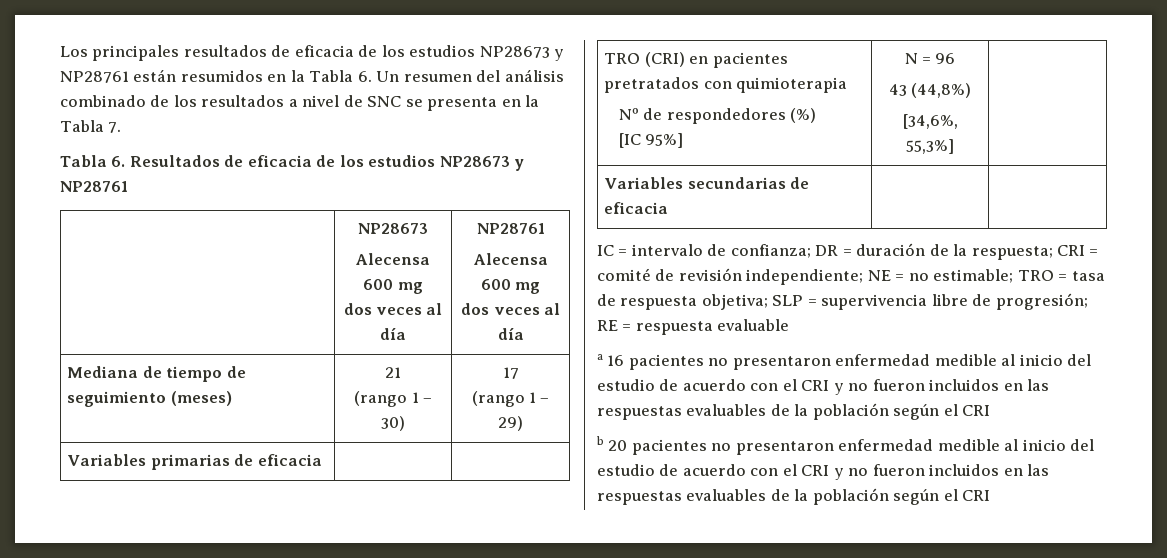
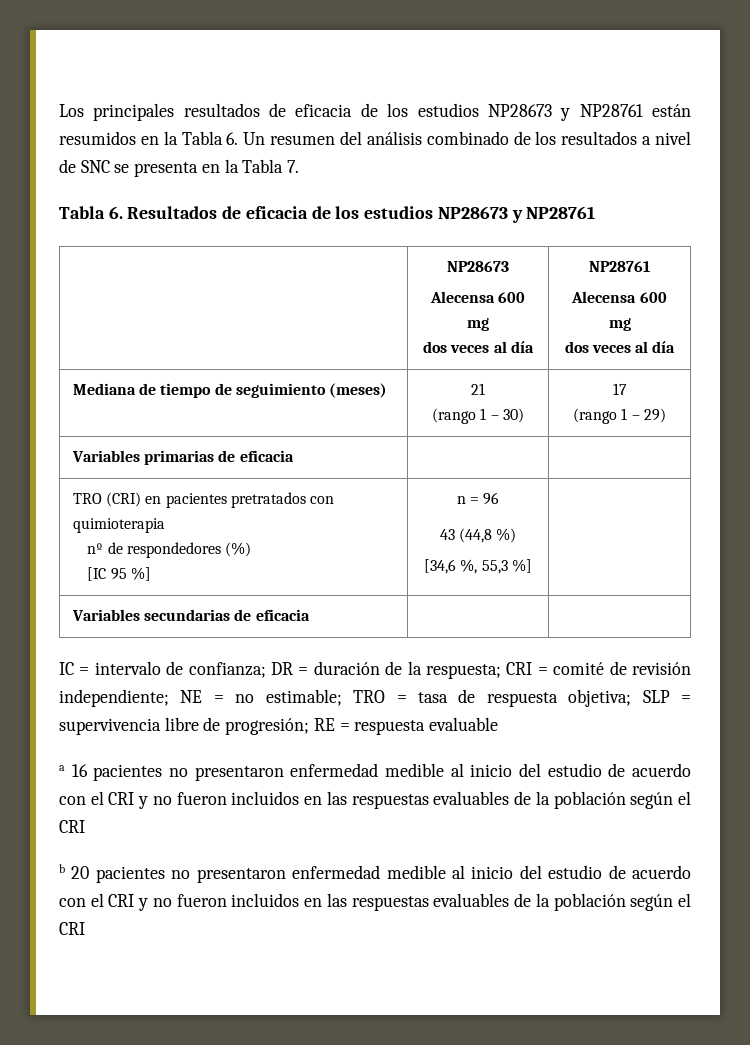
  TRO (CRI) en pacientes pretratados con quimioterapia
- Nº de respondedores (%)
- [IC 95%] | N = 96
- 43 (44,8%)
- [34,6%, 55,3%] |
+ nº de respondedores (%)
+ [IC 95 %] | n = 96
+ 43 (44,8 %)
+ [34,6 %, 55,3 %] |

